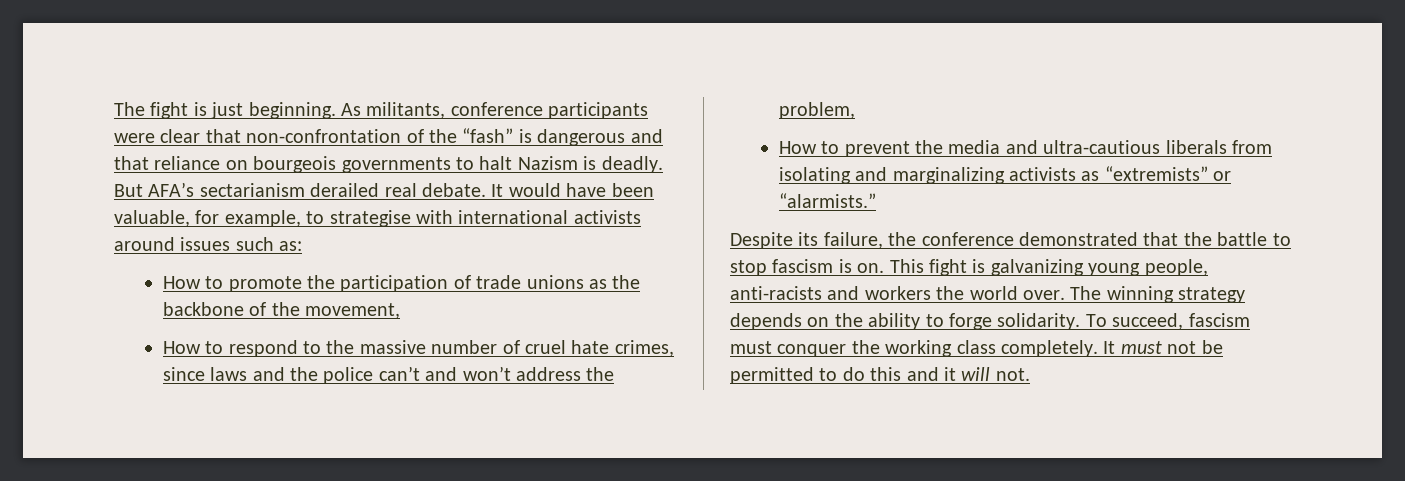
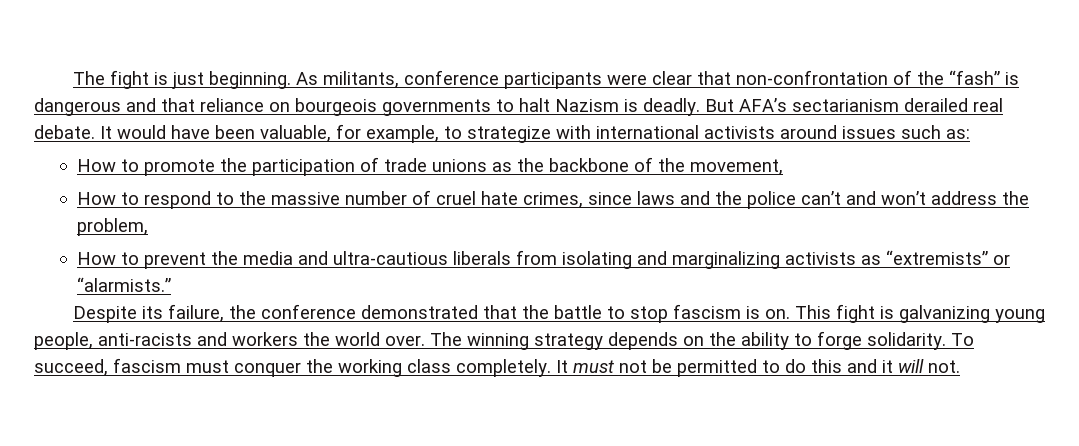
- It would have been valuable, for example, to strategise with international activists around issues such as:
+ It would have been valuable, for example, to strategize with international activists around issues such as:

